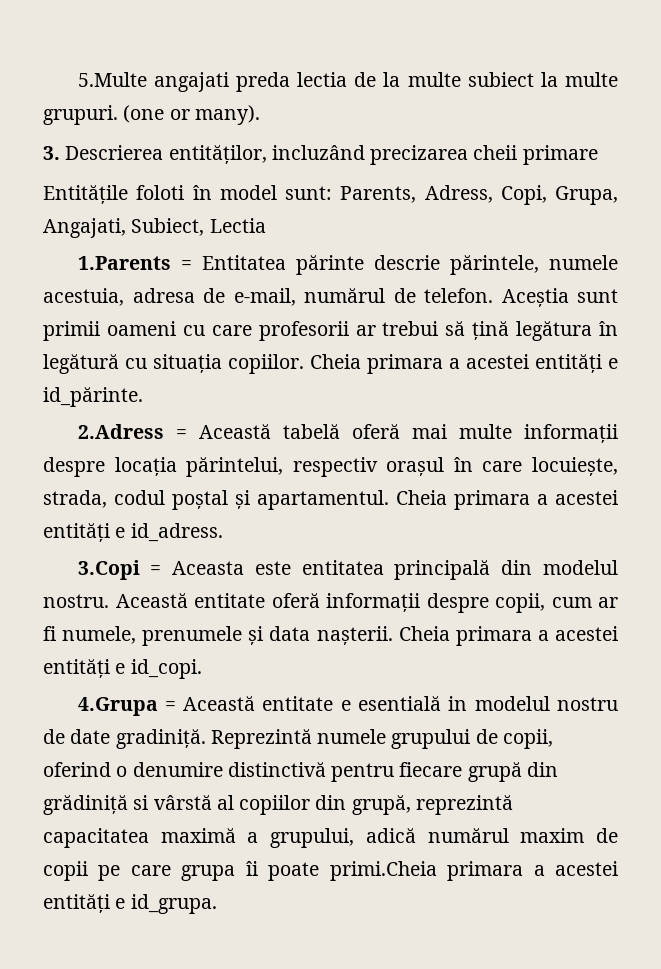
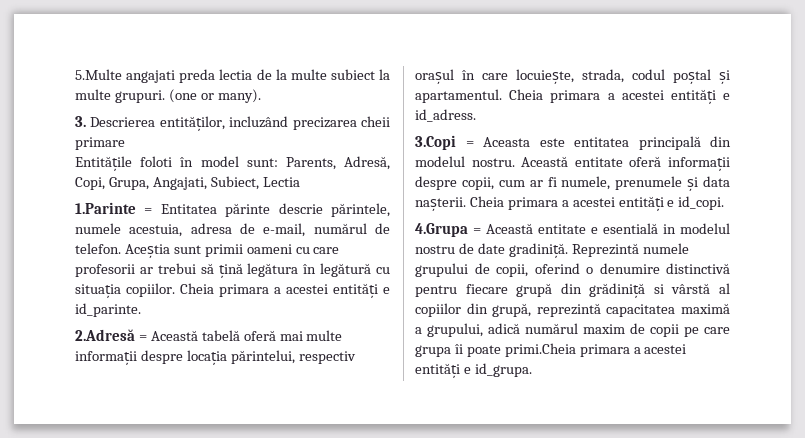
- Entitățile foloti în model sunt: Parents, Adress, Copi, Grupa, Angajati, Subiect, Lectia
+ Entitățile foloti în model sunt: Parents, Adresă, Copi, Grupa, Angajati, Subiect, Lectia
- 1.Parents = Entitatea părinte descrie părintele, numele acestuia, adresa de e-mail, numărul de telefon.
+ 1.Parinte = Entitatea părinte descrie părintele, numele acestuia, adresa de e-mail, numărul de telefon.
- Cheia primara a acestei entități e id_părinte.
- 2.Adress = Această tabelă oferă mai multe informații despre locația părintelui, respectiv orașul în care locuiește, strada, codul poștal și apartamentul.
+ Cheia primara a acestei entități e id_parinte.
+ 2.Adresă = Această tabelă oferă mai multe informații despre locația părintelui, respectiv orașul în care locuiește, strada, codul poștal și apartamentul.

